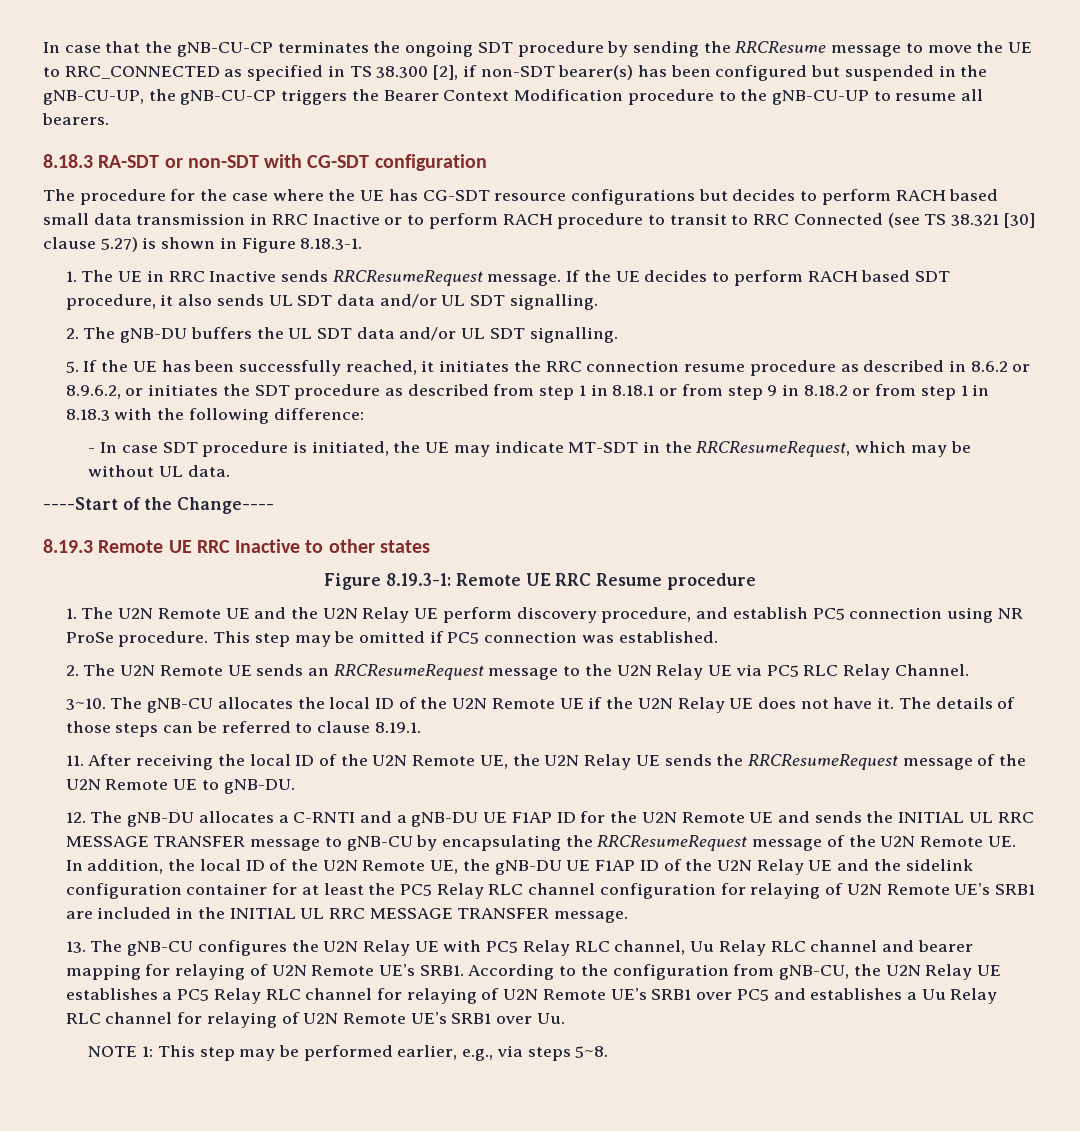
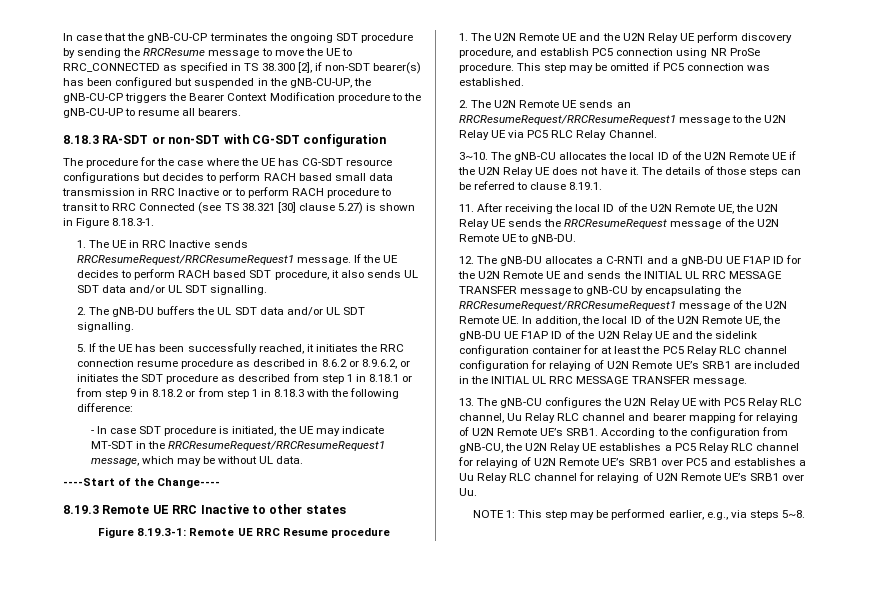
- 1. The UE in RRC Inactive sends RRCResumeRequest message.
+ 1. The UE in RRC Inactive sends RRCResumeRequest/RRCResumeRequest1 message.
- - In case SDT procedure is initiated, the UE may indicate MT-SDT in the RRCResumeRequest, which may be without UL data.
+ - In case SDT procedure is initiated, the UE may indicate MT-SDT in the RRCResumeRequest/RRCResumeRequest1 message, which may be without UL data.
- 2. The U2N Remote UE sends an RRCResumeRequest message to the U2N Relay UE via PC5 RLC Relay Channel.
+ 2. The U2N Remote UE sends an RRCResumeRequest/RRCResumeRequest1 message to the U2N Relay UE via PC5 RLC Relay Channel.
- 12. The gNB-DU allocates a C-RNTI and a gNB-DU UE F1AP ID for the U2N Remote UE and sends the INITIAL UL RRC MESSAGE TRANSFER message to gNB-CU by encapsulating the RRCResumeRequest message of the U2N Remote UE. In addition, the local ID of the U2N Remote UE, the gNB-DU UE F1AP ID of the U2N Relay UE and the sidelink configuration container for at least the PC5 Relay RLC channel configuration for relaying of U2N Remote UE’s SRB1 are included in the INITIAL UL RRC MESSAGE TRANSFER message.
+ 12. The gNB-DU allocates a C-RNTI and a gNB-DU UE F1AP ID for the U2N Remote UE and sends the INITIAL UL RRC MESSAGE TRANSFER message to gNB-CU by encapsulating the RRCResumeRequest/RRCResumeRequest1 message of the U2N Remote UE. In addition, the local ID of the U2N Remote UE, the gNB-DU UE F1AP ID of the U2N Relay UE and the sidelink configuration container for at least the PC5 Relay RLC channel configuration for relaying of U2N Remote UE’s SRB1 are included in the INITIAL UL RRC MESSAGE TRANSFER message.

